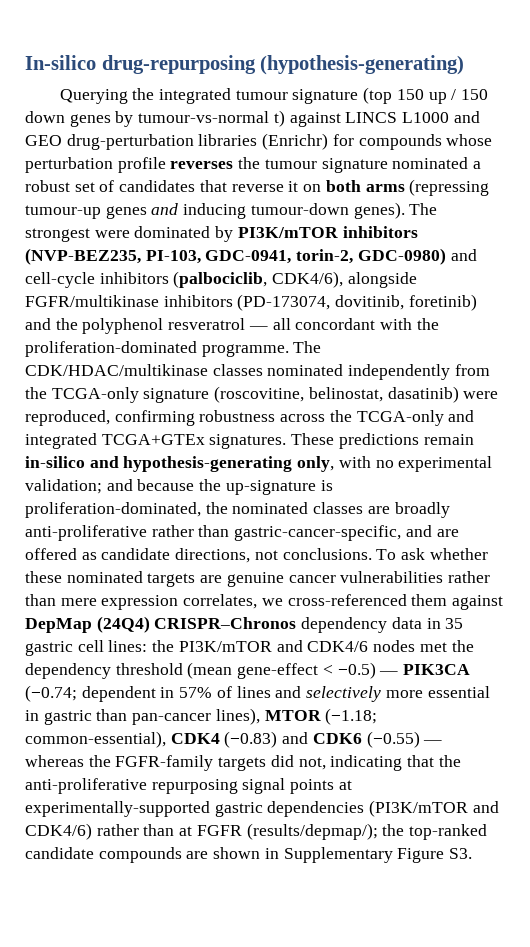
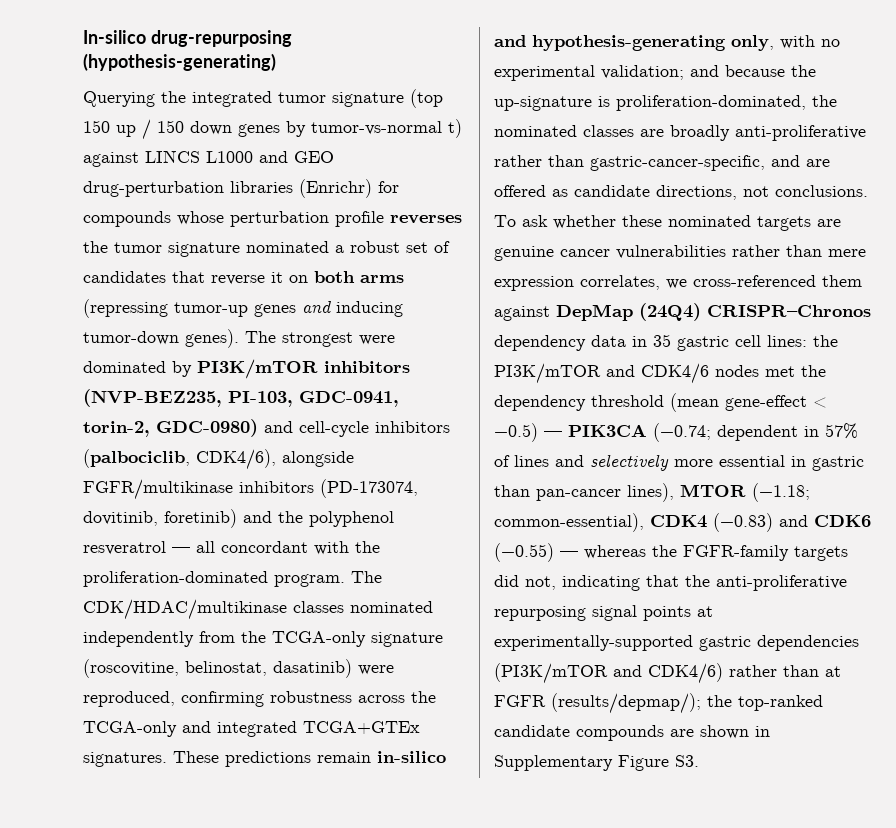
- Querying the integrated tumour signature (top 150 up / 150 down genes by tumour-vs-normal t) against LINCS L1000 and GEO drug-perturbation libraries (Enrichr) for compounds whose perturbation profile reverses the tumour signature nominated a robust set of candidates that reverse it on both arms (repressing tumour-up genes and inducing tumour-down genes).
+ Querying the integrated tumor signature (top 150 up / 150 down genes by tumor-vs-normal t) against LINCS L1000 and GEO drug-perturbation libraries (Enrichr) for compounds whose perturbation profile reverses the tumor signature nominated a robust set of candidates that reverse it on both arms (repressing tumor-up genes and inducing tumor-down genes).
- The strongest were dominated by PI3K/mTOR inhibitors (NVP-BEZ235, PI-103, GDC-0941, torin-2, GDC-0980) and cell-cycle inhibitors (palbociclib, CDK4/6), alongside FGFR/multikinase inhibitors (PD-173074, dovitinib, foretinib) and the polyphenol resveratrol — all concordant with the proliferation-dominated programme.
+ The strongest were dominated by PI3K/mTOR inhibitors (NVP-BEZ235, PI-103, GDC-0941, torin-2, GDC-0980) and cell-cycle inhibitors (palbociclib, CDK4/6), alongside FGFR/multikinase inhibitors (PD-173074, dovitinib, foretinib) and the polyphenol resveratrol — all concordant with the proliferation-dominated program.

